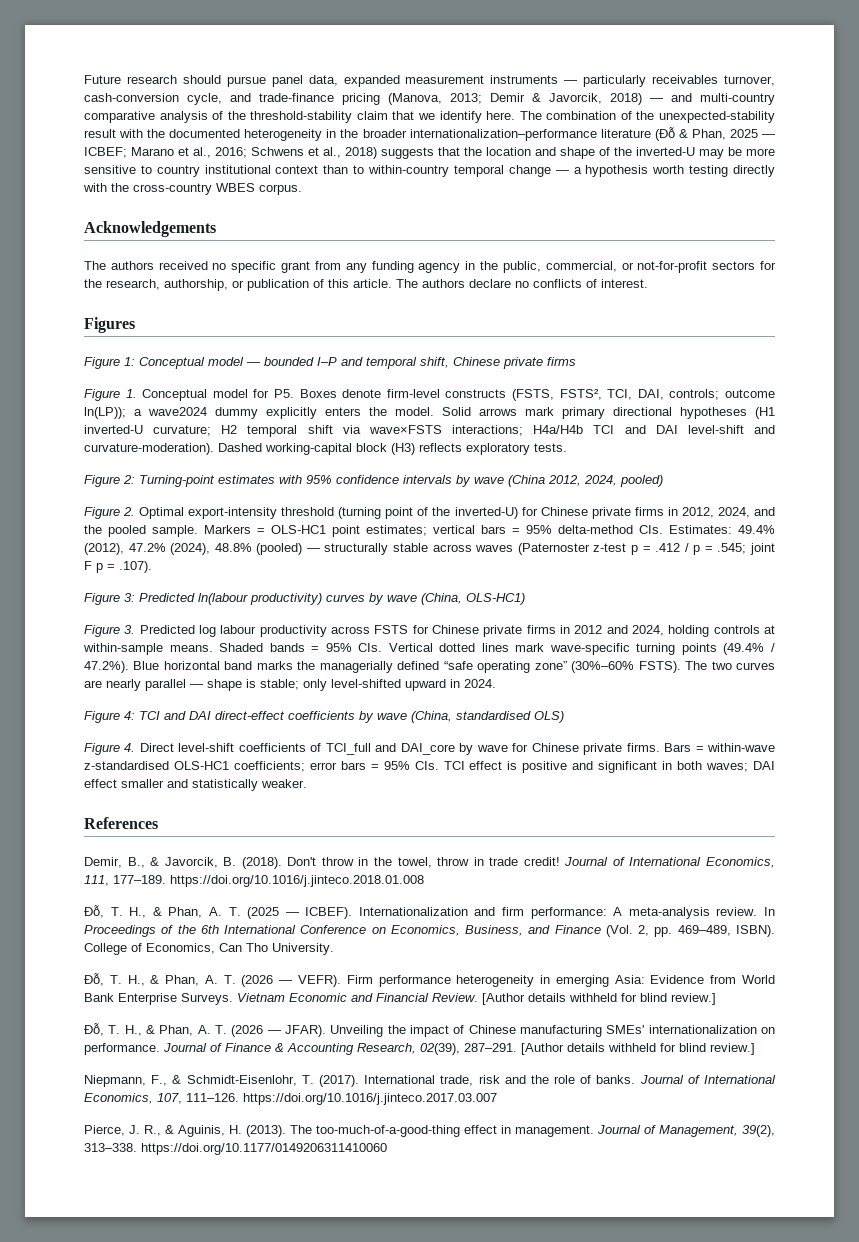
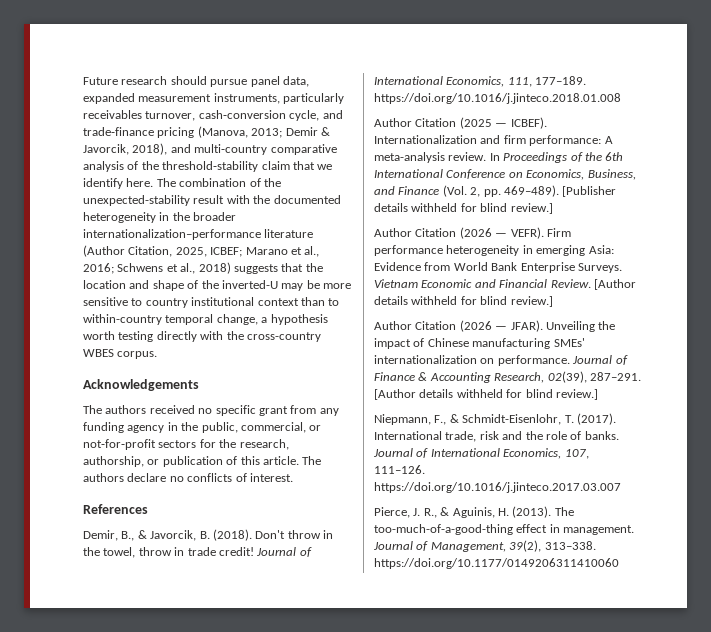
- Future research should pursue panel data, expanded measurement instruments — particularly receivables turnover, cash‑conversion cycle, and trade‑finance pricing (Manova, 2013; Demir & Javorcik, 2018) — and multi‑country comparative analysis of the threshold‑stability claim that we identify here.
+ Future research should pursue panel data, expanded measurement instruments, particularly receivables turnover, cash‑conversion cycle, and trade‑finance pricing (Manova, 2013; Demir & Javorcik, 2018), and multi‑country comparative analysis of the threshold‑stability claim that we identify here.
- The combination of the unexpected-stability result with the documented heterogeneity in the broader internationalization–performance literature (Đỗ & Phan, 2025 — ICBEF; Marano et al., 2016; Schwens et al., 2018) suggests that the location and shape of the inverted-U may be more sensitive to country institutional context than to within-country temporal change — a hypothesis worth testing directly with the cross-country WBES corpus.
+ The combination of the unexpected-stability result with the documented heterogeneity in the broader internationalization–performance literature (Author Citation, 2025, ICBEF; Marano et al., 2016; Schwens et al., 2018) suggests that the location and shape of the inverted-U may be more sensitive to country institutional context than to within-country temporal change, a hypothesis worth testing directly with the cross-country WBES corpus.
- Figures
- Figure 1: Conceptual model — bounded I–P and temporal shift, Chinese private firms
- Figure 1. Conceptual model for P5. Boxes denote firm-level constructs (FSTS, FSTS², TCI, DAI, controls; outcome ln(LP)); a wave2024 dummy explicitly enters the model. Solid arrows mark primary directional hypotheses (H1 inverted-U curvature; H2 temporal shift via wave×FSTS interactions; H4a/H4b TCI and DAI level-shift and curvature-moderation). Dashed working-capital block (H3) reflects exploratory tests.
- Figure 2: Turning-point estimates with 95% confidence intervals by wave (China 2012, 2024, pooled)
- Figure 2. Optimal export-intensity threshold (turning point of the inverted-U) for Chinese private firms in 2012, 2024, and the pooled sample. Markers = OLS-HC1 point estimates; vertical bars = 95% delta-method CIs. Estimates: 49.4% (2012), 47.2% (2024), 48.8% (pooled) — structurally stable across waves (Paternoster z-test p = .412 / p = .545; joint F p = .107).
- Figure 3: Predicted ln(labour productivity) curves by wave (China, OLS-HC1)
- Figure 3. Predicted log labour productivity across FSTS for Chinese private firms in 2012 and 2024, holding controls at within-sample means. Shaded bands = 95% CIs. Vertical dotted lines mark wave-specific turning points (49.4% / 47.2%). Blue horizontal band marks the managerially defined “safe operating zone” (30%–60% FSTS). The two curves are nearly parallel — shape is stable; only level-shifted upward in 2024.
- Figure 4: TCI and DAI direct-effect coefficients by wave (China, standardised OLS)
- Figure 4. Direct level-shift coefficients of TCI_full and DAI_core by wave for Chinese private firms. Bars = within-wave z-standardised OLS-HC1 coefficients; error bars = 95% CIs. TCI effect is positive and significant in both waves; DAI effect smaller and statistically weaker.
- Đỗ, T. H., & Phan, A. T. (2025 — ICBEF).
+ Author Citation (2025 — ICBEF).
- In Proceedings of the 6th International Conference on Economics, Business, and Finance (Vol. 2, pp. 469–489, ISBN). College of Economics, Can Tho University.
- Đỗ, T. H., & Phan, A. T. (2026 — VEFR).
+ In Proceedings of the 6th International Conference on Economics, Business, and Finance (Vol. 2, pp. 469–489). [Publisher details withheld for blind review.]
+ Author Citation (2026 — VEFR).
- Đỗ, T. H., & Phan, A. T. (2026 — JFAR).
+ Author Citation (2026 — JFAR).

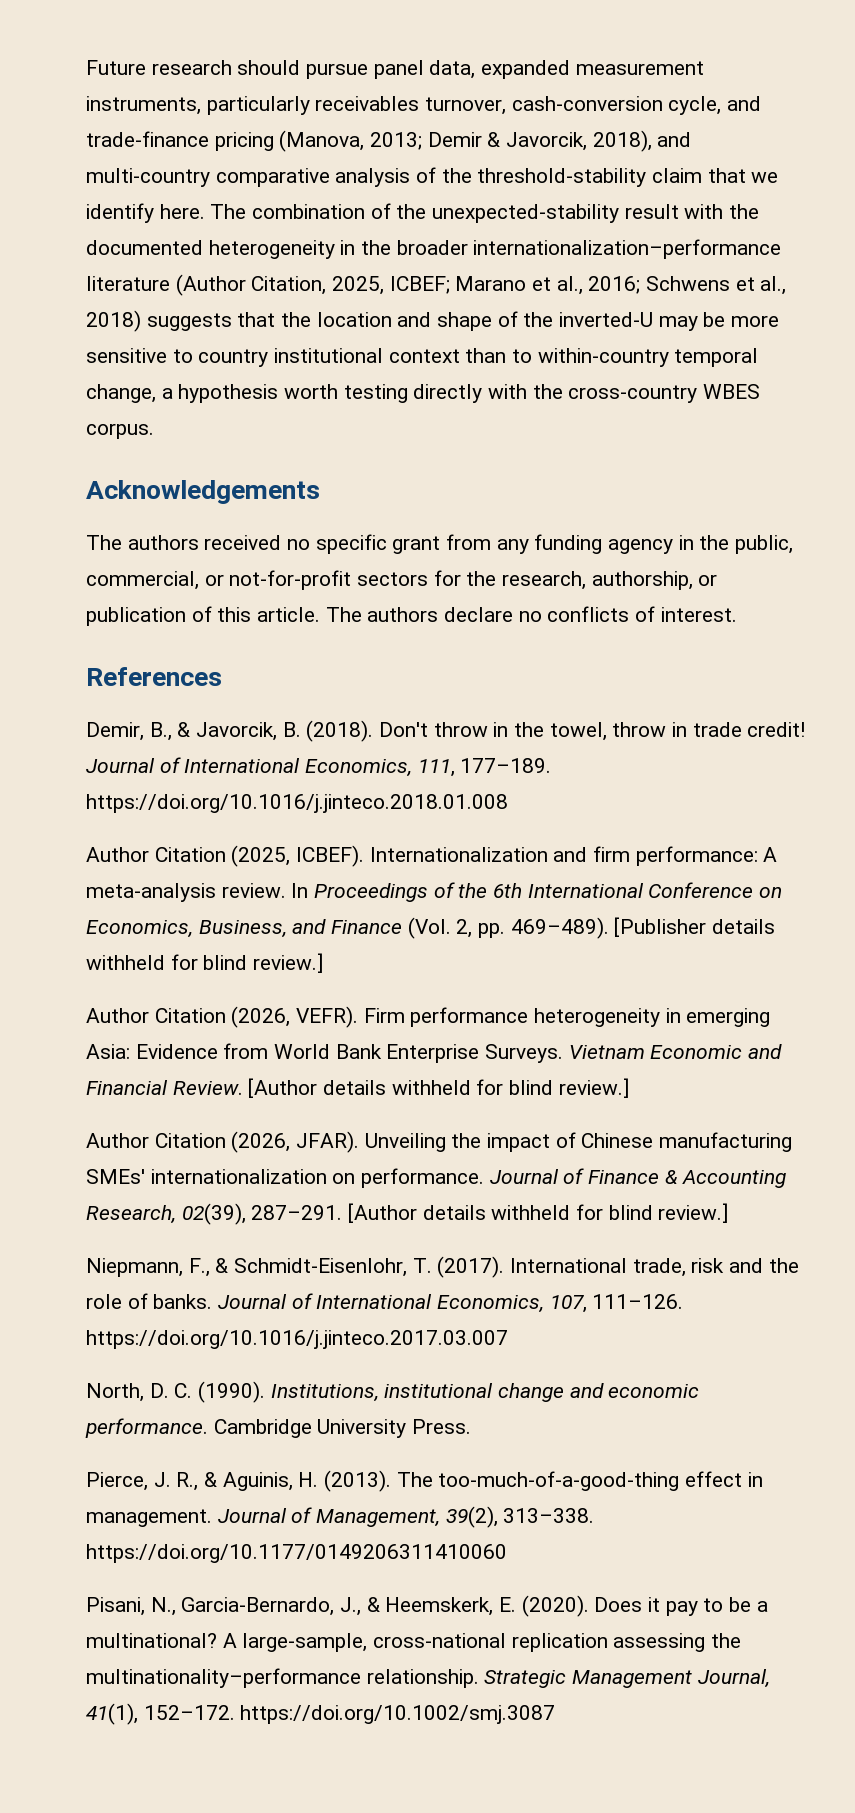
- Author Citation (2025 — ICBEF).
+ Author Citation (2025, ICBEF).
- Author Citation (2026 — VEFR).
+ Author Citation (2026, VEFR).
- Author Citation (2026 — JFAR).
+ Author Citation (2026, JFAR).
+ North, D. C. (1990). Institutions, institutional change and economic performance. Cambridge University Press.
+ Pisani, N., Garcia-Bernardo, J., & Heemskerk, E. (2020). Does it pay to be a multinational? A large-sample, cross-national replication assessing the multinationality–performance relationship. Strategic Management Journal, 41(1), 152–172. https://doi.org/10.1002/smj.3087

